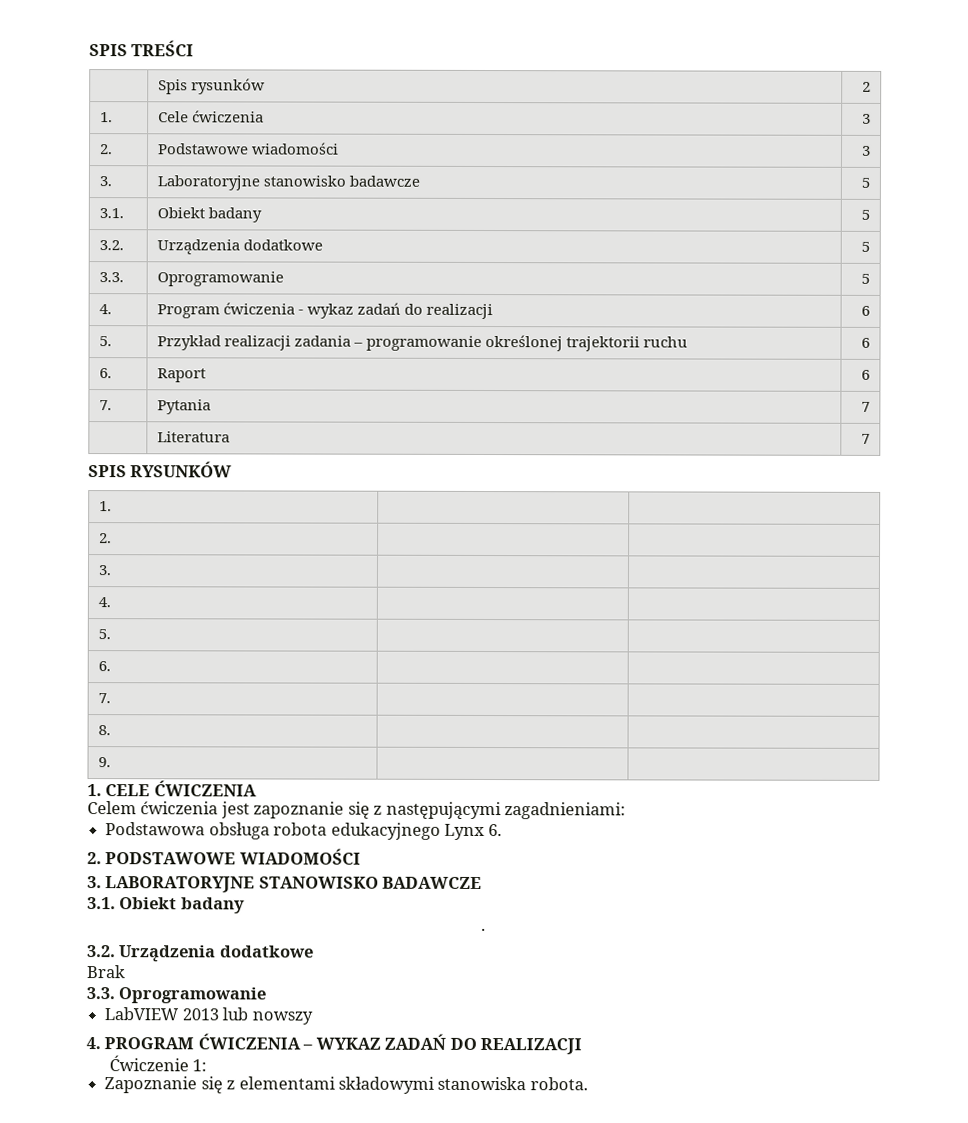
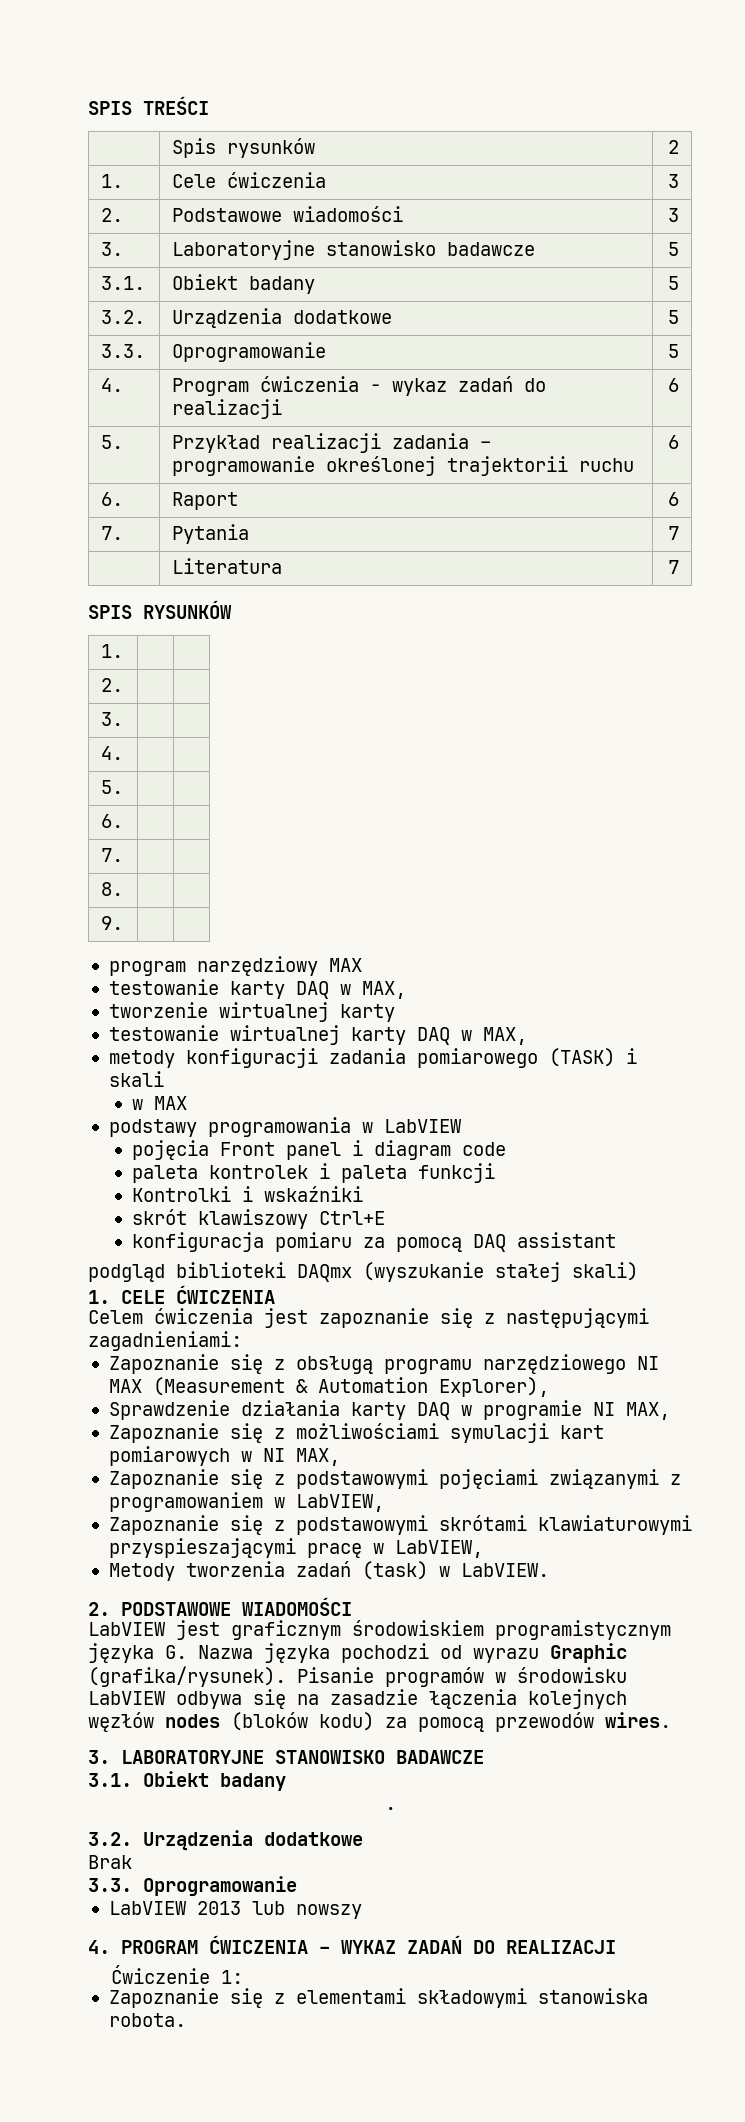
+ program narzędziowy MAX
+ testowanie karty DAQ w MAX,
+ tworzenie wirtualnej karty
+ testowanie wirtualnej karty DAQ w MAX,
+ metody konfiguracji zadania pomiarowego (TASK) i skali
+ w MAX
+ podstawy programowania w LabVIEW
+ pojęcia Front panel i diagram code
+ paleta kontrolek i paleta funkcji
+ Kontrolki i wskaźniki
+ skrót klawiszowy Ctrl+E
+ konfiguracja pomiaru za pomocą DAQ assistant
+ podgląd biblioteki DAQmx (wyszukanie stałej skali)
- Podstawowa obsługa robota edukacyjnego Lynx 6.
+ Zapoznanie się z obsługą programu narzędziowego NI MAX (Measurement & Automation Explorer),
+ Sprawdzenie działania karty DAQ w programie NI MAX,
+ Zapoznanie się z możliwościami symulacji kart pomiarowych w NI MAX,
+ Zapoznanie się z podstawowymi pojęciami związanymi z programowaniem w LabVIEW,
+ Zapoznanie się z podstawowymi skrótami klawiaturowymi przyspieszającymi pracę w LabVIEW,
+ Metody tworzenia zadań (task) w LabVIEW.
  2. PODSTAWOWE WIADOMOŚCI
+ LabVIEW jest graficznym środowiskiem programistycznym języka G. Nazwa języka pochodzi od wyrazu Graphic (grafika/rysunek). Pisanie programów w środowisku LabVIEW odbywa się na zasadzie łączenia kolejnych węzłów nodes (bloków kodu) za pomocą przewodów wires.

